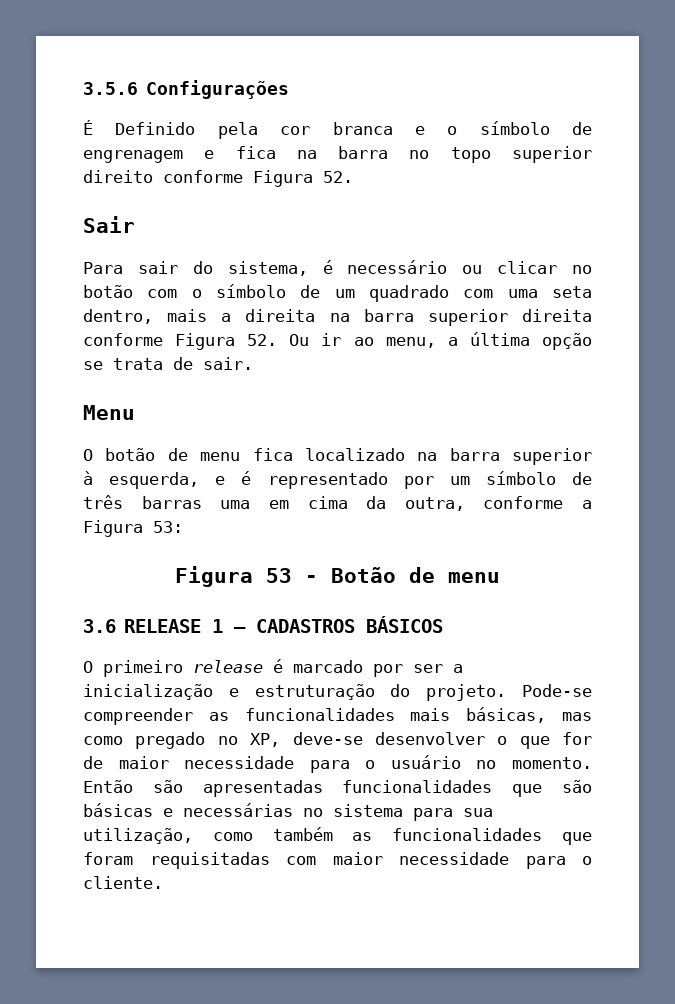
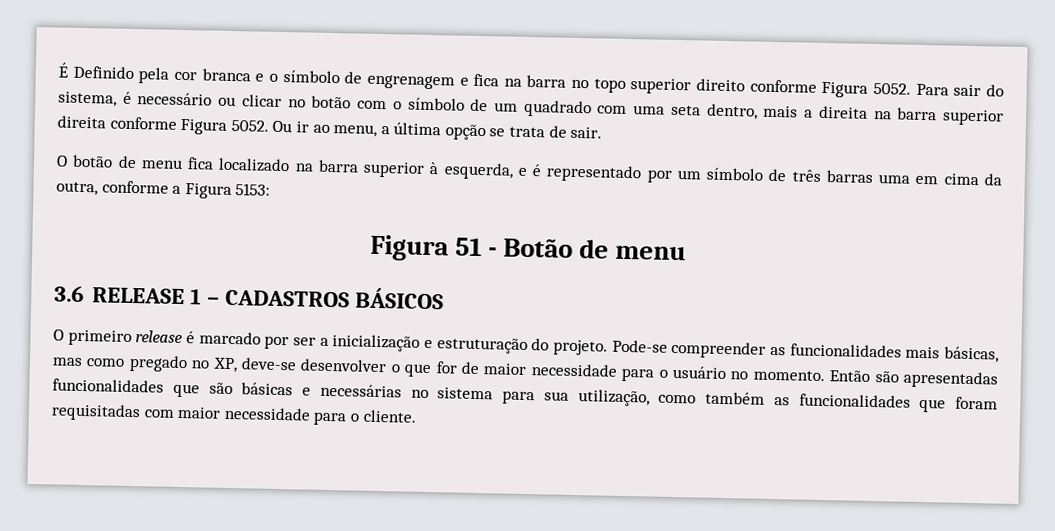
- 3.5.6 Configurações
- É Definido pela cor branca e o símbolo de engrenagem e fica na barra no topo superior direito conforme Figura 52.
- Sair
- Para sair do sistema, é necessário ou clicar no botão com o símbolo de um quadrado com uma seta dentro, mais a direita na barra superior direita conforme Figura 52. Ou ir ao menu, a última opção se trata de sair.
+ É Definido pela cor branca e o símbolo de engrenagem e fica na barra no topo superior direito conforme Figura 5052. Para sair do sistema, é necessário ou clicar no botão com o símbolo de um quadrado com uma seta dentro, mais a direita na barra superior direita conforme Figura 5052. Ou ir ao menu, a última opção se trata de sair.
- Menu
- O botão de menu fica localizado na barra superior à esquerda, e é representado por um símbolo de três barras uma em cima da outra, conforme a Figura 53:
- Figura 53 - Botão de menu
+ O botão de menu fica localizado na barra superior à esquerda, e é representado por um símbolo de três barras uma em cima da outra, conforme a Figura 5153:
+ Figura 51 - Botão de menu

